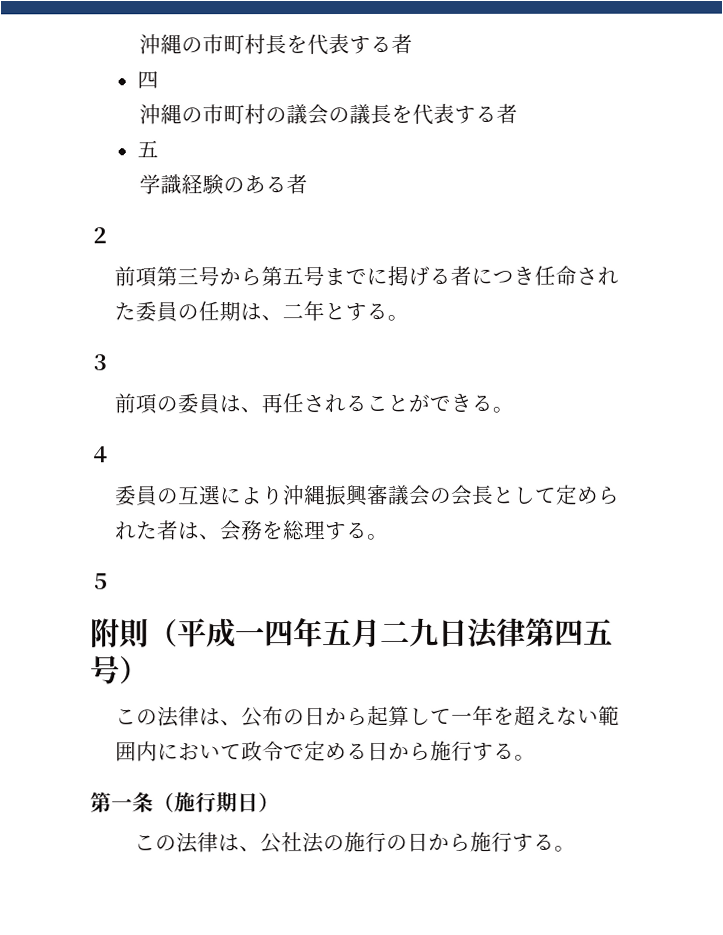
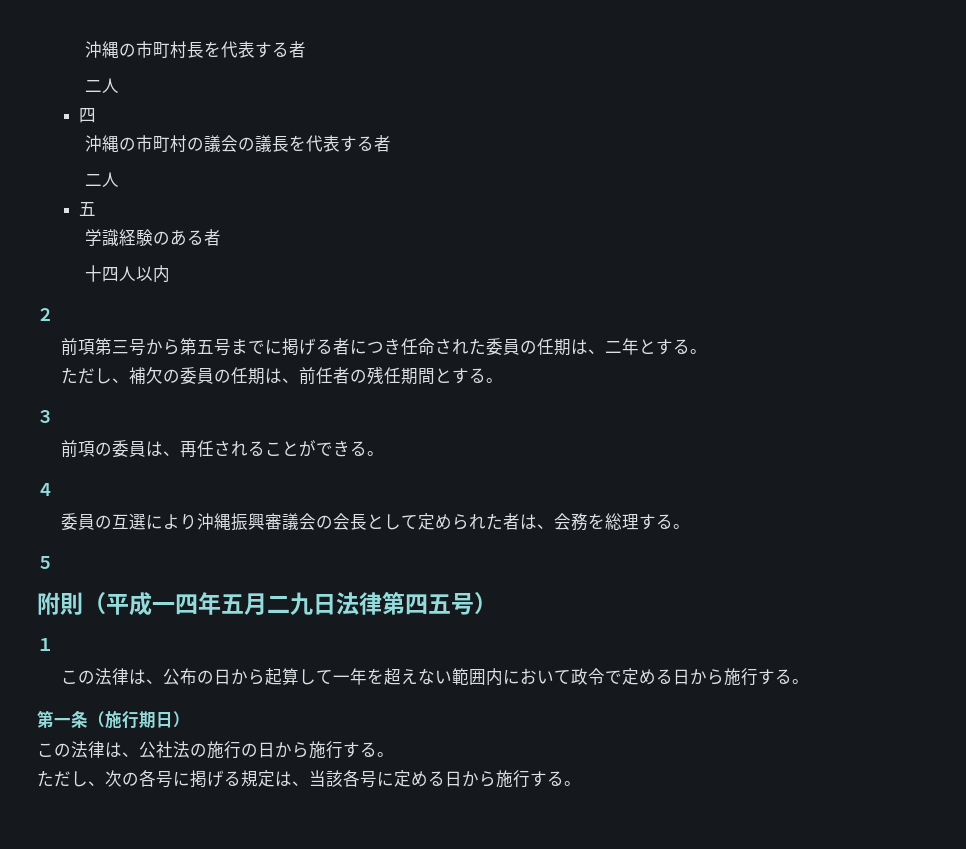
  沖縄の市町村長を代表する者
+ 二人
  沖縄の市町村の議会の議長を代表する者
+ 二人
+ 十四人以内
+ ただし、補欠の委員の任期は、前任者の残任期間とする。
+ １
+ ただし、次の各号に掲げる規定は、当該各号に定める日から施行する。

